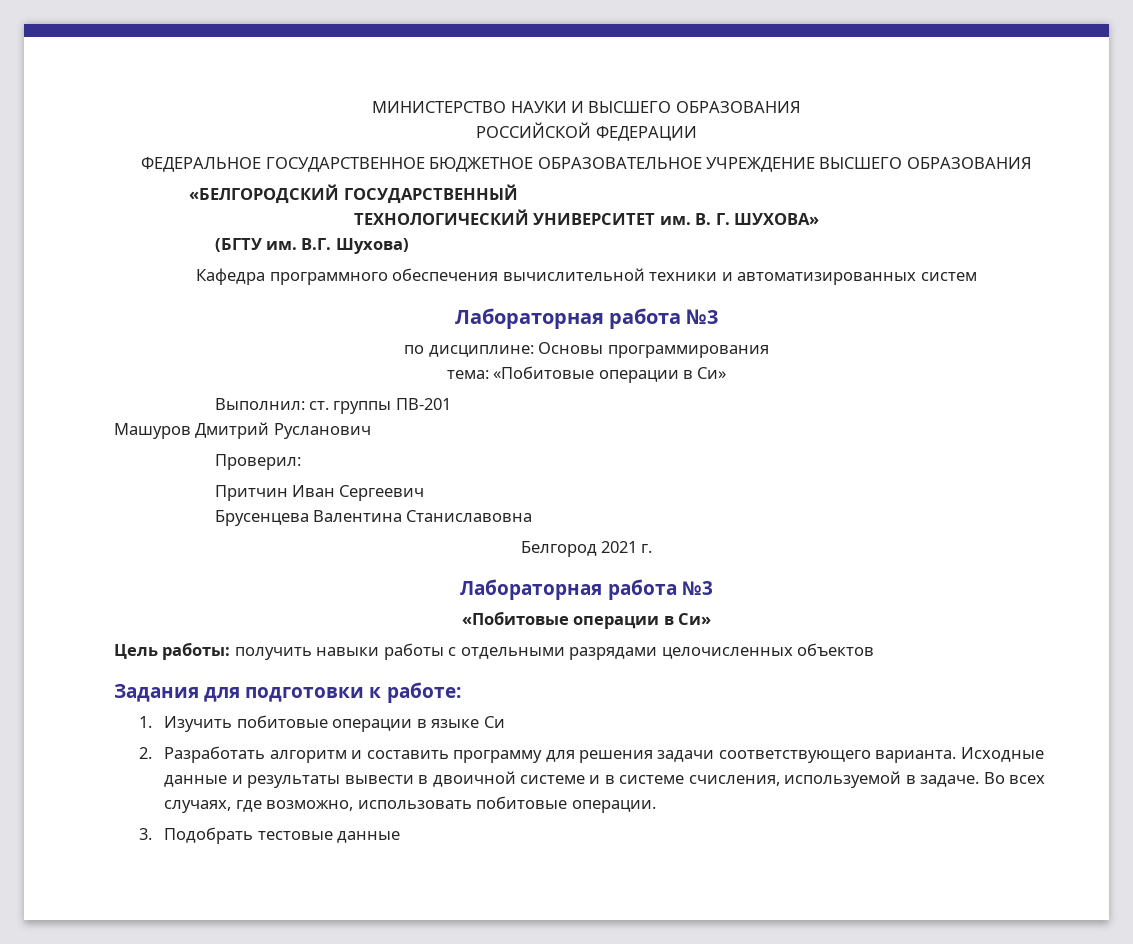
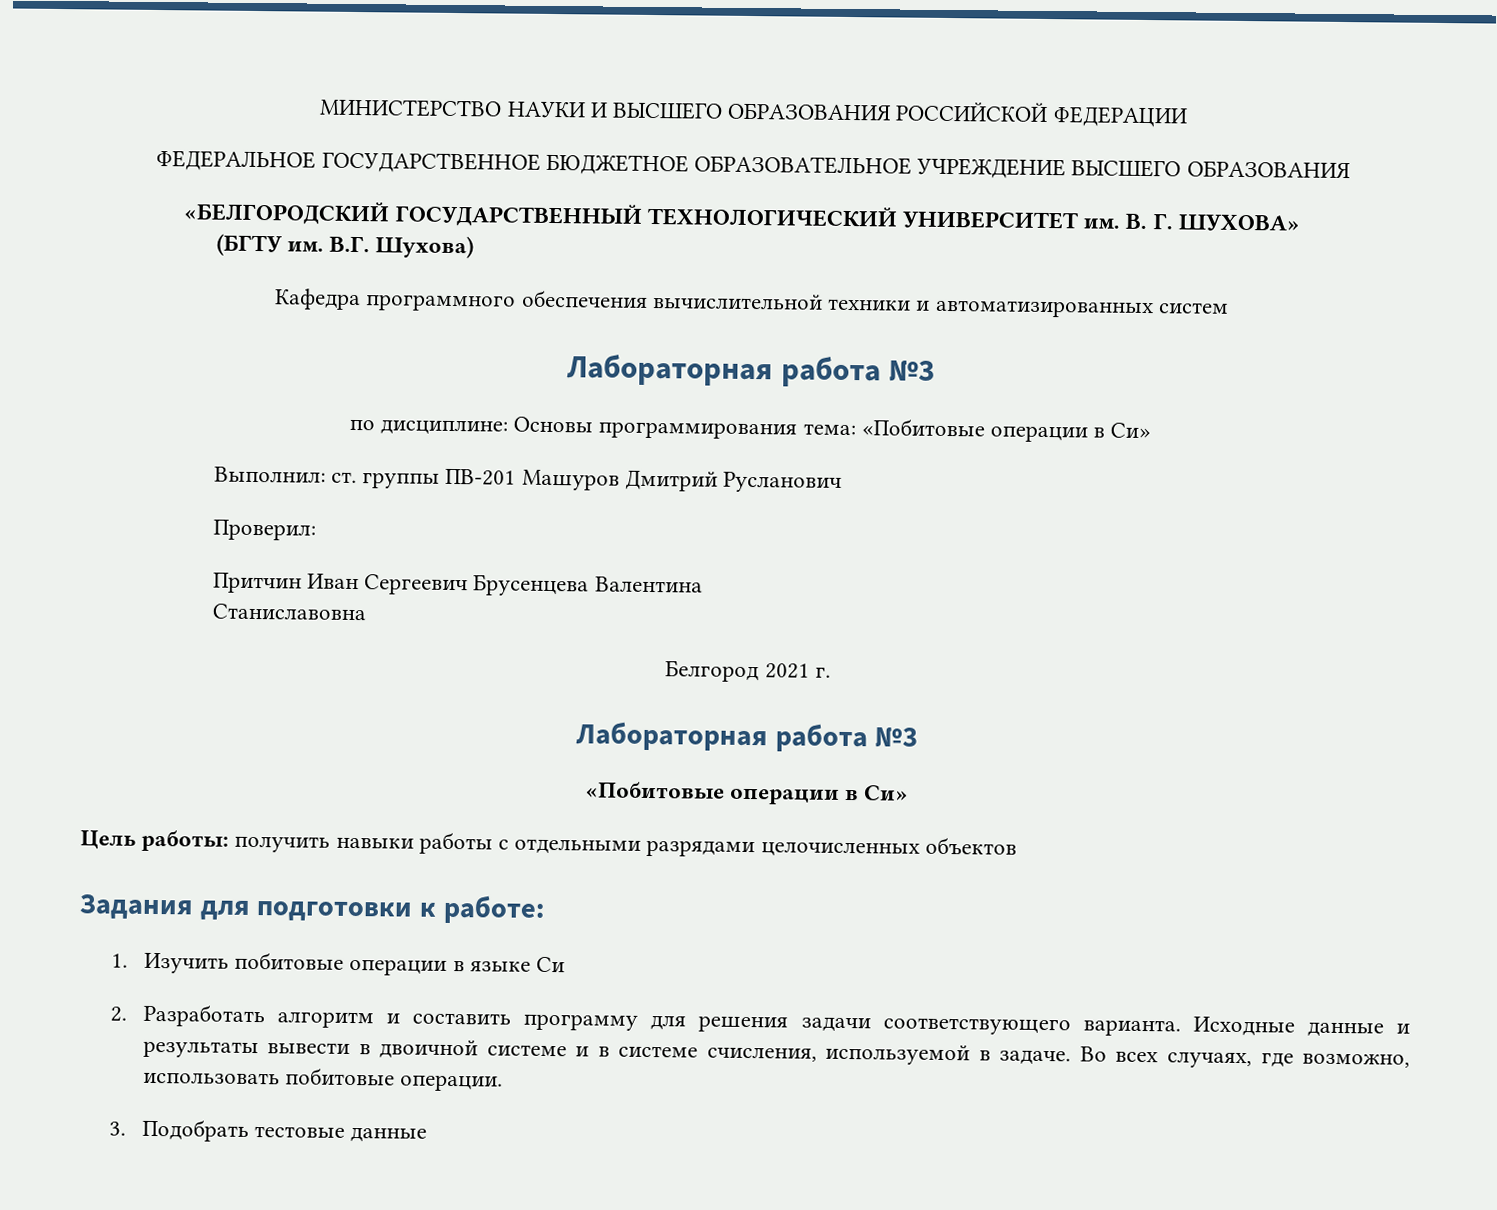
- МИНИСТЕРСТВО НАУКИ И ВЫСШЕГО ОБРАЗОВАНИЯ
- РОССИЙСКОЙ ФЕДЕРАЦИИ
+ МИНИСТЕРСТВО НАУКИ И ВЫСШЕГО ОБРАЗОВАНИЯ РОССИЙСКОЙ ФЕДЕРАЦИИ
- «БЕЛГОРОДСКИЙ ГОСУДАРСТВЕННЫЙ
- ТЕХНОЛОГИЧЕСКИЙ УНИВЕРСИТЕТ им. В. Г. ШУХОВА»
+ «БЕЛГОРОДСКИЙ ГОСУДАРСТВЕННЫЙ ТЕХНОЛОГИЧЕСКИЙ УНИВЕРСИТЕТ им. В. Г. ШУХОВА»
- по дисциплине: Основы программирования
- тема: «Побитовые операции в Си»
+ по дисциплине: Основы программирования тема: «Побитовые операции в Си»
- Выполнил: ст. группы ПВ-201
- Машуров Дмитрий Русланович
+ Выполнил: ст. группы ПВ-201 Машуров Дмитрий Русланович
- Притчин Иван Сергеевич
- Брусенцева Валентина Станиславовна
+ Притчин Иван Сергеевич Брусенцева Валентина
+ Станиславовна

